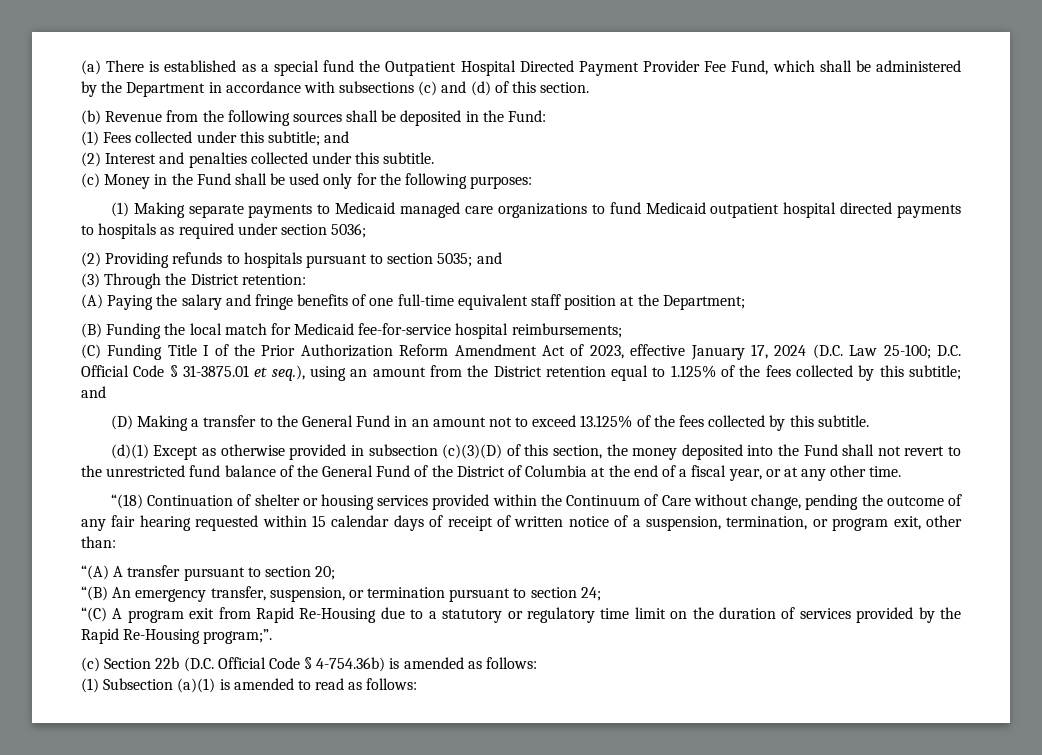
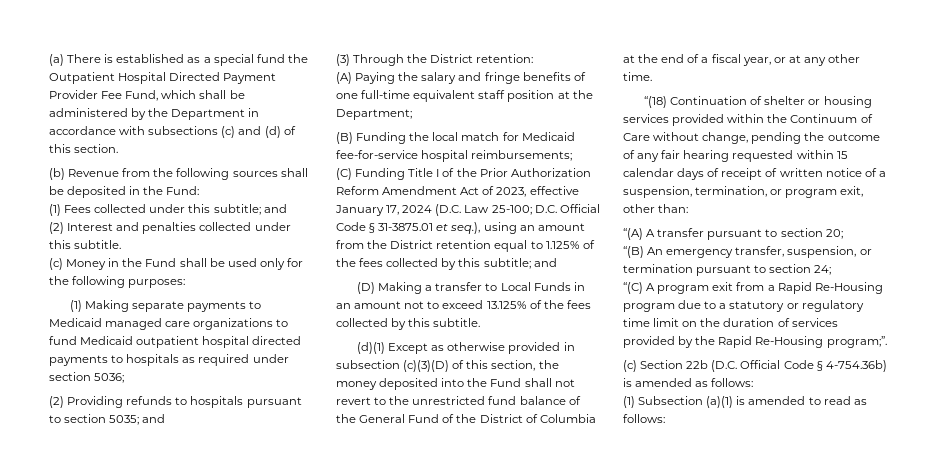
- (D) Making a transfer to the General Fund in an amount not to exceed 13.125% of the fees collected by this subtitle.
+ (D) Making a transfer to Local Funds in an amount not to exceed 13.125% of the fees collected by this subtitle.
- “(C) A program exit from Rapid Re-Housing due to a statutory or regulatory time limit on the duration of services provided by the Rapid Re-Housing program;”.
+ “(C) A program exit from a Rapid Re-Housing program due to a statutory or regulatory time limit on the duration of services provided by the Rapid Re-Housing program;”.

